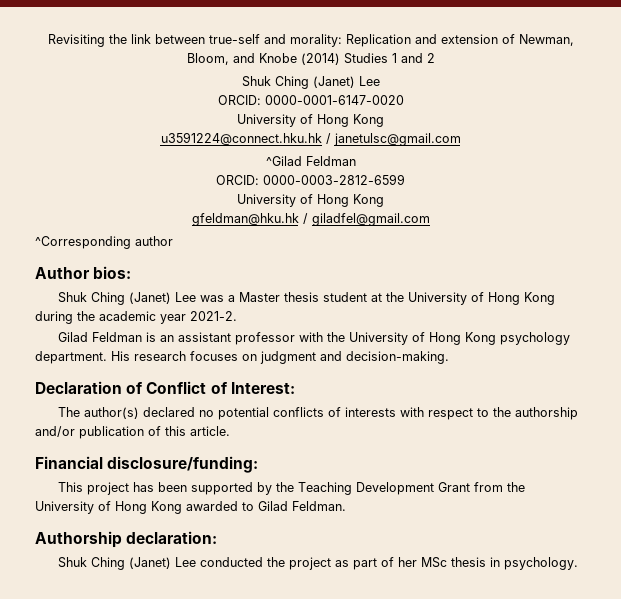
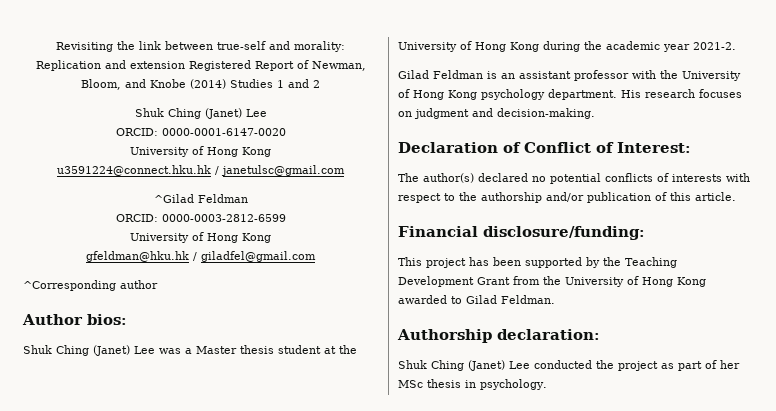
- Revisiting the link between true-self and morality: Replication and extension of Newman, Bloom, and Knobe (2014) Studies 1 and 2
+ Revisiting the link between true-self and morality: Replication and extension Registered Report of Newman, Bloom, and Knobe (2014) Studies 1 and 2

